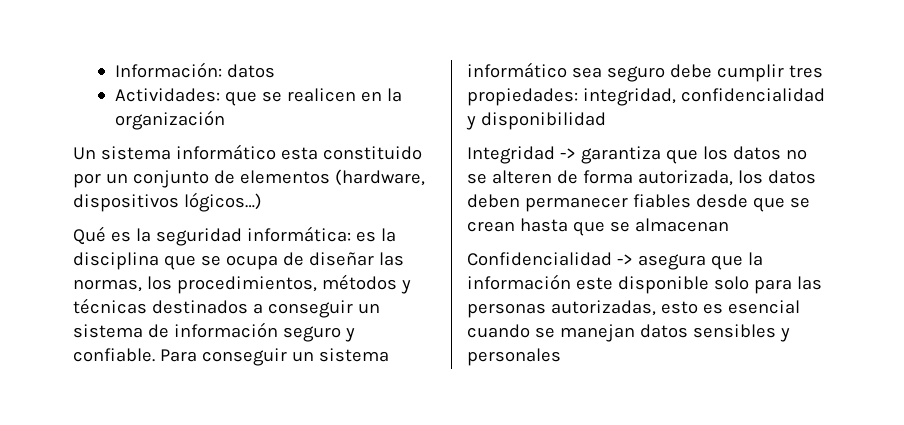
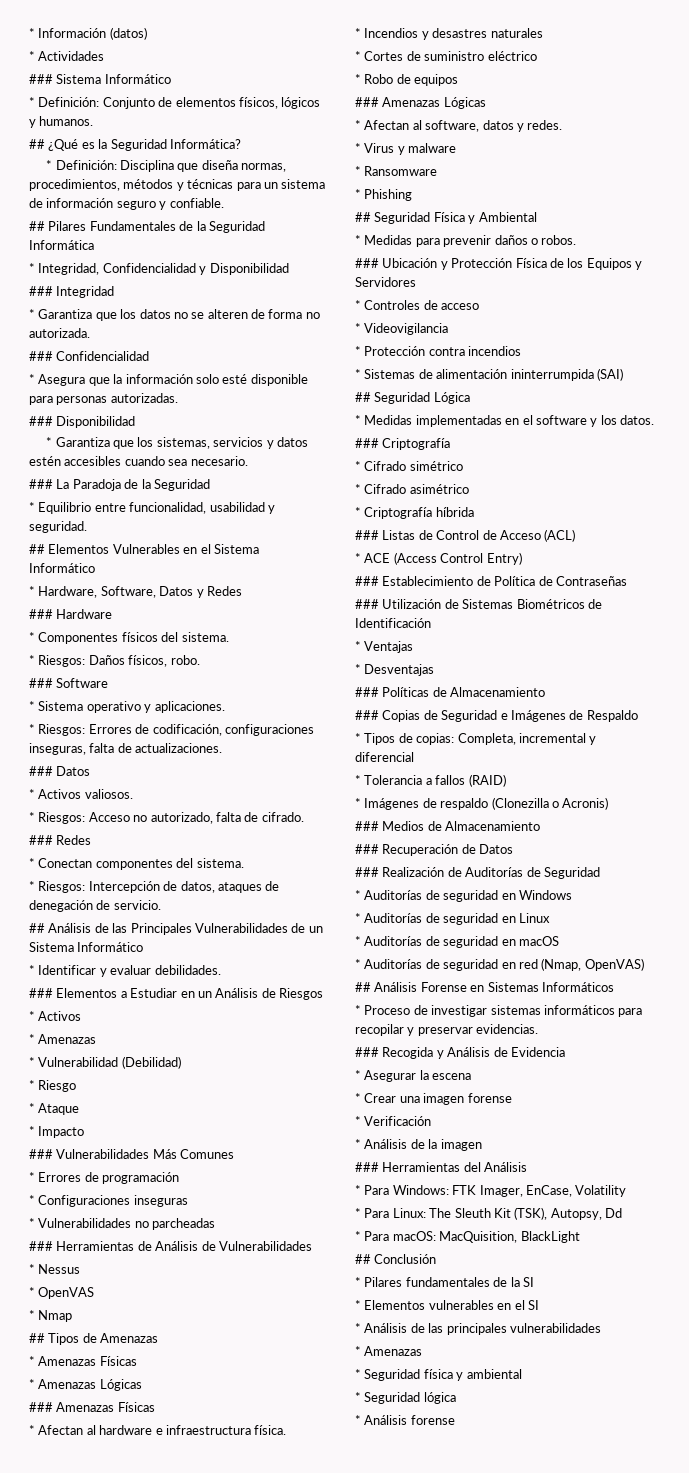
- Información: datos
- Actividades: que se realicen en la organización
- Un sistema informático esta constituido por un conjunto de elementos (hardware, dispositivos lógicos…)
- Qué es la seguridad informática: es la disciplina que se ocupa de diseñar las normas, los procedimientos, métodos y técnicas destinados a conseguir un sistema de información seguro y confiable. Para conseguir un sistema informático sea seguro debe cumplir tres propiedades: integridad, confidencialidad y disponibilidad
- Integridad -> garantiza que los datos no se alteren de forma autorizada, los datos deben permanecer fiables desde que se crean hasta que se almacenan
- Confidencialidad -> asegura que la información este disponible solo para las personas autorizadas, esto es esencial cuando se manejan datos sensibles y personales
+ * Información (datos)
+ * Actividades
+ ### Sistema Informático
+ * Definición: Conjunto de elementos físicos, lógicos y humanos.
+ ## ¿Qué es la Seguridad Informática?
+ * Definición: Disciplina que diseña normas, procedimientos, métodos y técnicas para un sistema de información seguro y confiable.
+ ## Pilares Fundamentales de la Seguridad Informática
+ * Integridad, Confidencialidad y Disponibilidad
+ ### Integridad
+ * Garantiza que los datos no se alteren de forma no autorizada.
+ ### Confidencialidad
+ * Asegura que la información solo esté disponible para personas autorizadas.
+ ### Disponibilidad
+ * Garantiza que los sistemas, servicios y datos estén accesibles cuando sea necesario.
+ ### La Paradoja de la Seguridad
+ * Equilibrio entre funcionalidad, usabilidad y seguridad.
+ ## Elementos Vulnerables en el Sistema Informático
+ * Hardware, Software, Datos y Redes
+ ### Hardware
+ * Componentes físicos del sistema.
+ * Riesgos: Daños físicos, robo.
+ ### Software
+ * Sistema operativo y aplicaciones.
+ * Riesgos: Errores de codificación, configuraciones inseguras, falta de actualizaciones.
+ ### Datos
+ * Activos valiosos.
+ * Riesgos: Acceso no autorizado, falta de cifrado.
+ ### Redes
+ * Conectan componentes del sistema.
+ * Riesgos: Intercepción de datos, ataques de denegación de servicio.
+ ## Análisis de las Principales Vulnerabilidades de un Sistema Informático
+ * Identificar y evaluar debilidades.
+ ### Elementos a Estudiar en un Análisis de Riesgos
+ * Activos
+ * Amenazas
+ * Vulnerabilidad (Debilidad)
+ * Riesgo
+ * Ataque
+ * Impacto
+ ### Vulnerabilidades Más Comunes
+ * Errores de programación
+ * Configuraciones inseguras
+ * Vulnerabilidades no parcheadas
+ ### Herramientas de Análisis de Vulnerabilidades
+ * Nessus
+ * OpenVAS
+ * Nmap
+ ## Tipos de Amenazas
+ * Amenazas Físicas
+ * Amenazas Lógicas
+ ### Amenazas Físicas
+ * Afectan al hardware e infraestructura física.
+ * Incendios y desastres naturales
+ * Cortes de suministro eléctrico
+ * Robo de equipos
+ ### Amenazas Lógicas
+ * Afectan al software, datos y redes.
+ * Virus y malware
+ * Ransomware
+ * Phishing
+ ## Seguridad Física y Ambiental
+ * Medidas para prevenir daños o robos.
+ ### Ubicación y Protección Física de los Equipos y Servidores
+ * Controles de acceso
+ * Videovigilancia
+ * Protección contra incendios
+ * Sistemas de alimentación ininterrumpida (SAI)
+ ## Seguridad Lógica
+ * Medidas implementadas en el software y los datos.
+ ### Criptografía
+ * Cifrado simétrico
+ * Cifrado asimétrico
+ * Criptografía híbrida
+ ### Listas de Control de Acceso (ACL)
+ * ACE (Access Control Entry)
+ ### Establecimiento de Política de Contraseñas
+ ### Utilización de Sistemas Biométricos de Identificación
+ * Ventajas
+ * Desventajas
+ ### Políticas de Almacenamiento
+ ### Copias de Seguridad e Imágenes de Respaldo
+ * Tipos de copias: Completa, incremental y diferencial
+ * Tolerancia a fallos (RAID)
+ * Imágenes de respaldo (Clonezilla o Acronis)
+ ### Medios de Almacenamiento
+ ### Recuperación de Datos
+ ### Realización de Auditorías de Seguridad
+ * Auditorías de seguridad en Windows
+ * Auditorías de seguridad en Linux
+ * Auditorías de seguridad en macOS
+ * Auditorías de seguridad en red (Nmap, OpenVAS)
+ ## Análisis Forense en Sistemas Informáticos
+ * Proceso de investigar sistemas informáticos para recopilar y preservar evidencias.
+ ### Recogida y Análisis de Evidencia
+ * Asegurar la escena
+ * Crear una imagen forense
+ * Verificación
+ * Análisis de la imagen
+ ### Herramientas del Análisis
+ * Para Windows: FTK Imager, EnCase, Volatility
+ * Para Linux: The Sleuth Kit (TSK), Autopsy, Dd
+ * Para macOS: MacQuisition, BlackLight
+ ## Conclusión
+ * Pilares fundamentales de la SI
+ * Elementos vulnerables en el SI
+ * Análisis de las principales vulnerabilidades
+ * Amenazas
+ * Seguridad física y ambiental
+ * Seguridad lógica
+ * Análisis forense

